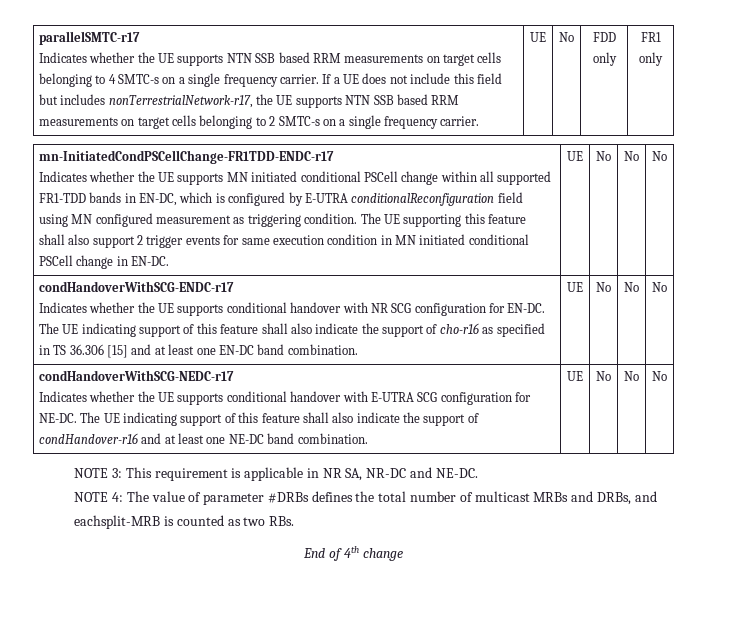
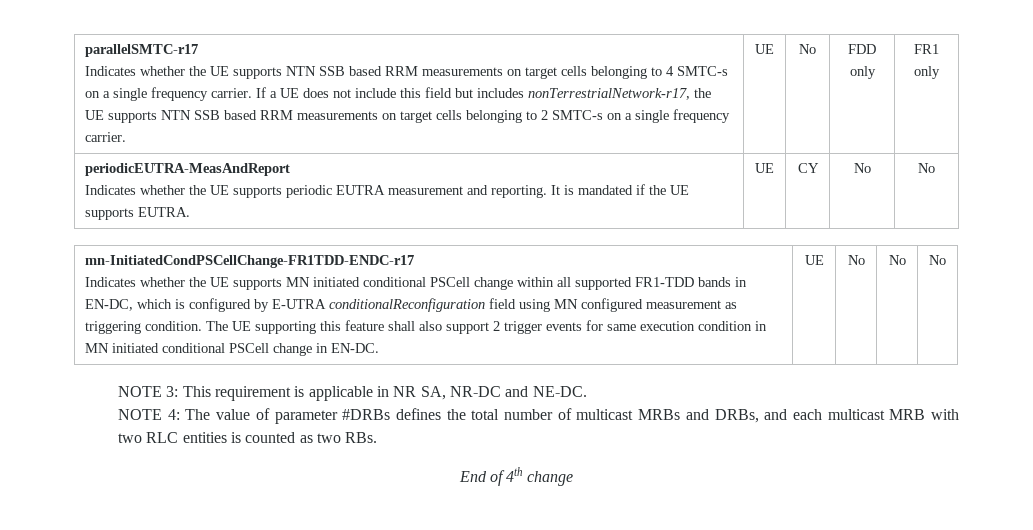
+ periodicEUTRA-MeasAndReport
+ Indicates whether the UE supports periodic EUTRA measurement and reporting. It is mandated if the UE supports EUTRA. | UE | CY | No | No
- condHandoverWithSCG-ENDC-r17
- Indicates whether the UE supports conditional handover with NR SCG configuration for EN-DC. The UE indicating support of this feature shall also indicate the support of cho-r16 as specified in TS 36.306 [15] and at least one EN-DC band combination. | UE | No | No | No
- condHandoverWithSCG-NEDC-r17
- Indicates whether the UE supports conditional handover with E-UTRA SCG configuration for NE-DC. The UE indicating support of this feature shall also indicate the support of condHandover-r16 and at least one NE-DC band combination. | UE | No | No | No
- NOTE 4: The value of parameter #DRBs defines the total number of multicast MRBs and DRBs, and eachsplit-MRB is counted as two RBs.
+ NOTE 4: The value of parameter #DRBs defines the total number of multicast MRBs and DRBs, and each multicast MRB with two RLC entities is counted as two RBs.

